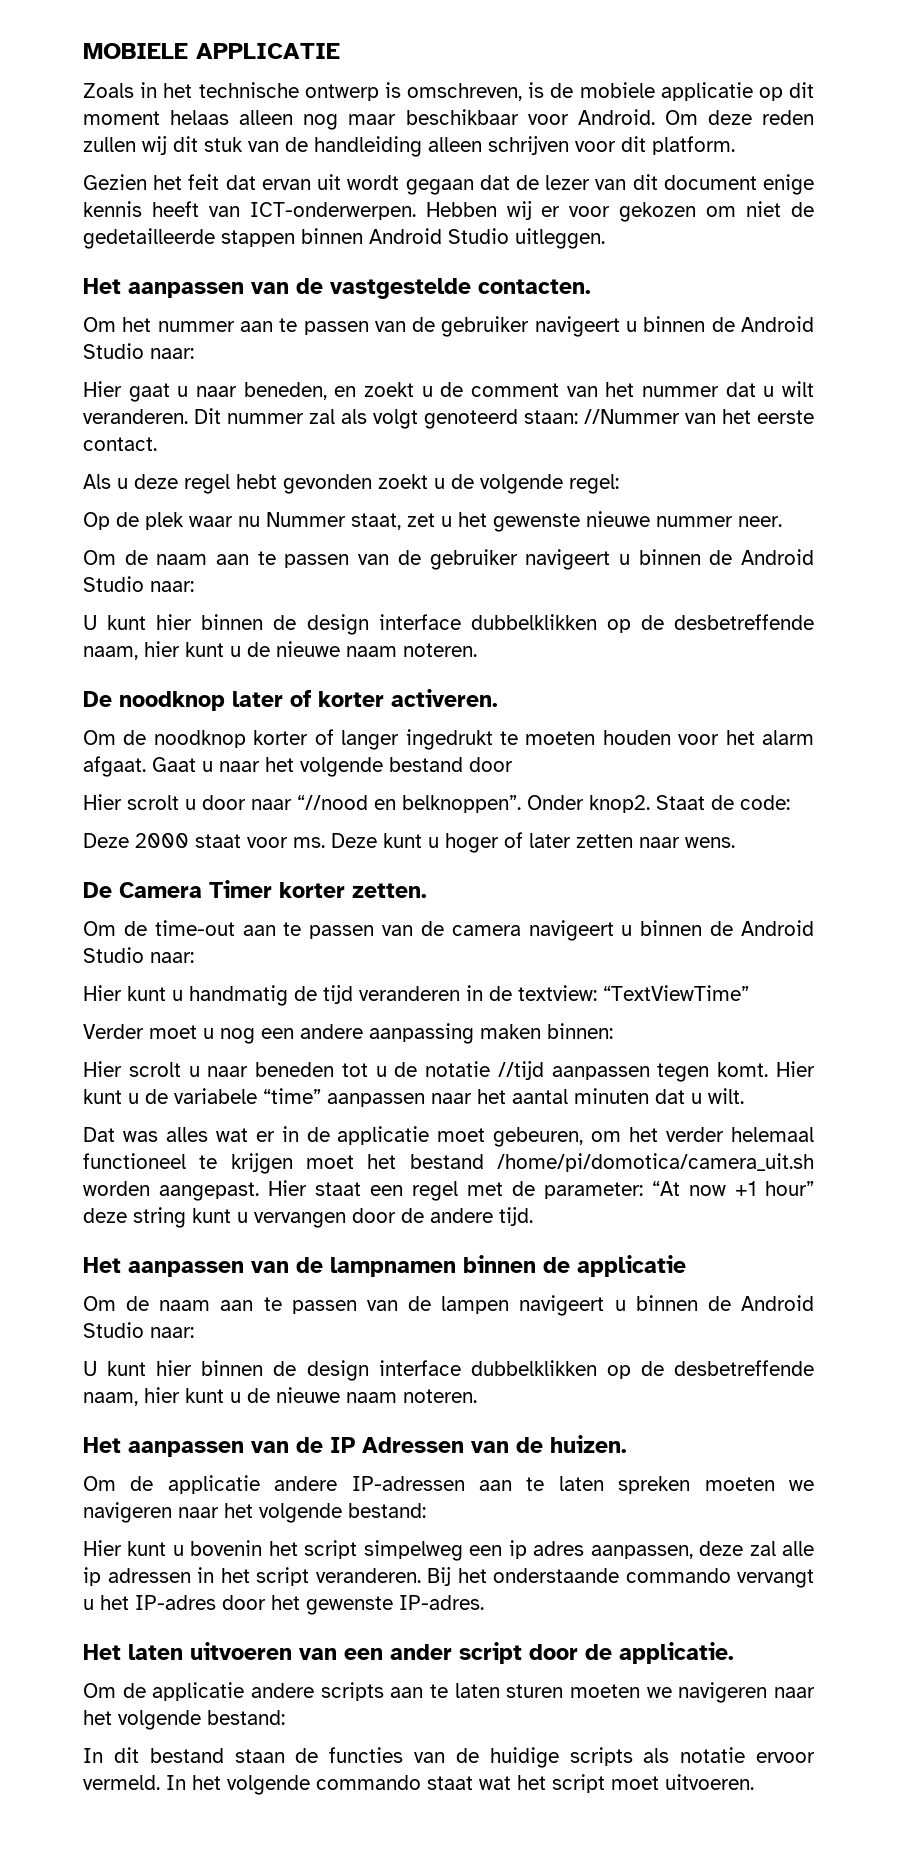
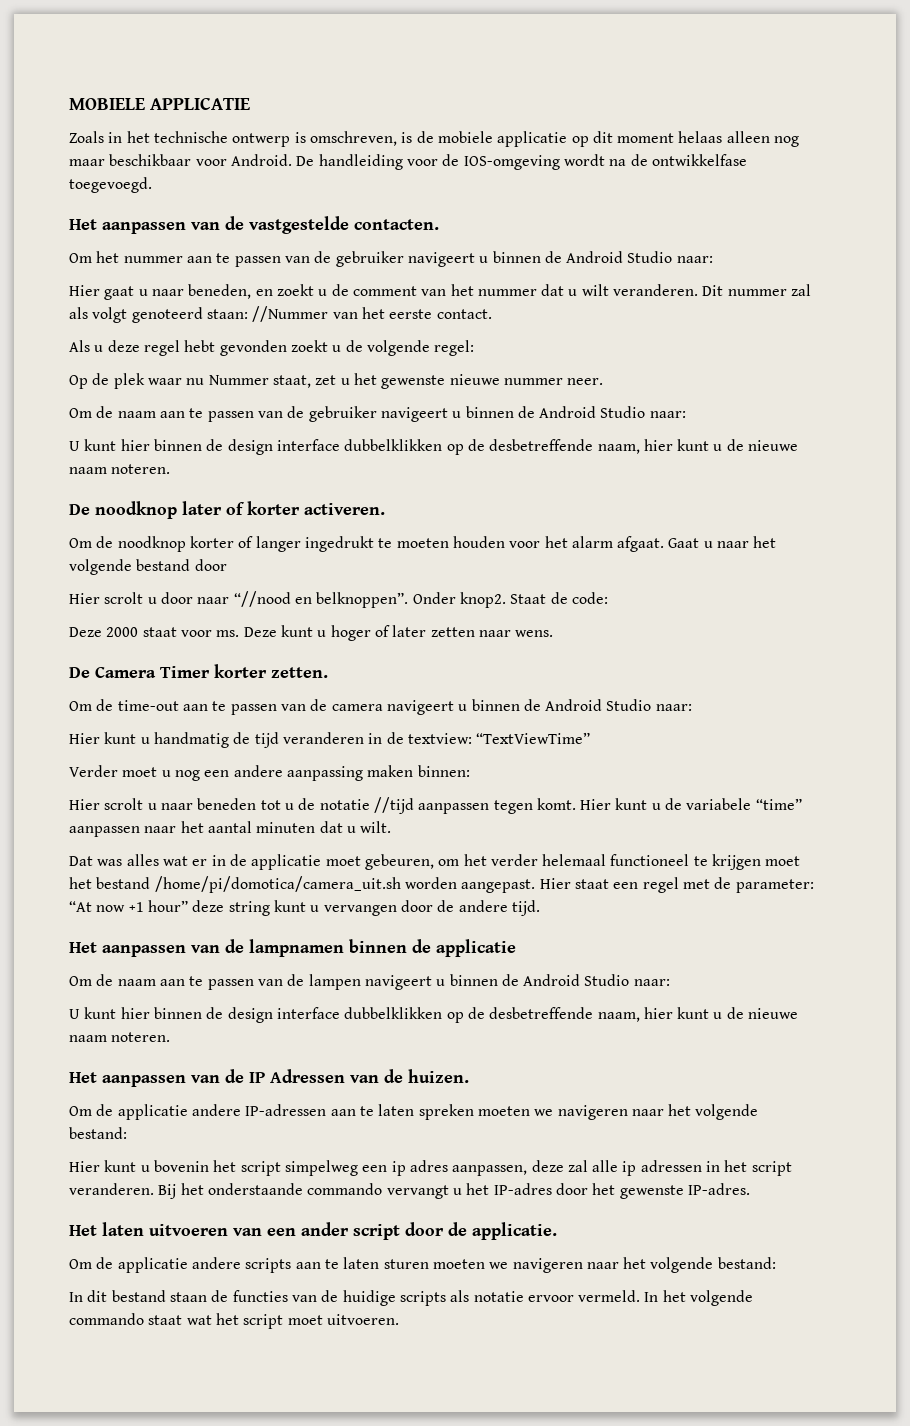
- Om deze reden zullen wij dit stuk van de handleiding alleen schrijven voor dit platform.
- Gezien het feit dat ervan uit wordt gegaan dat de lezer van dit document enige kennis heeft van ICT-onderwerpen. Hebben wij er voor gekozen om niet de gedetailleerde stappen binnen Android Studio uitleggen.
+ De handleiding voor de IOS-omgeving wordt na de ontwikkelfase toegevoegd.

